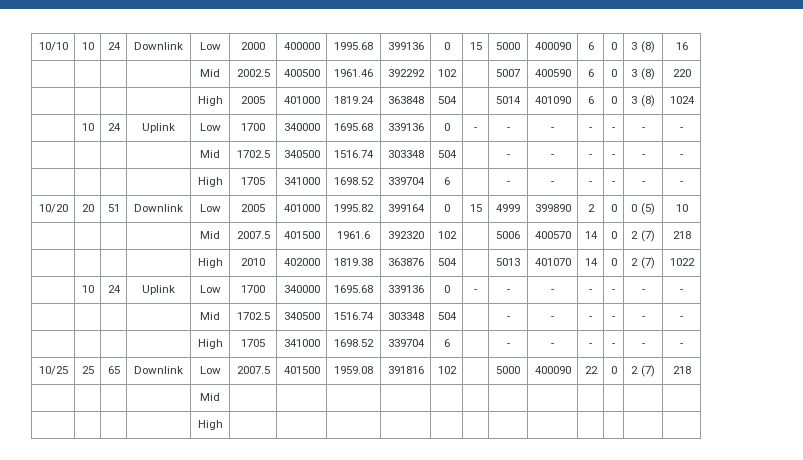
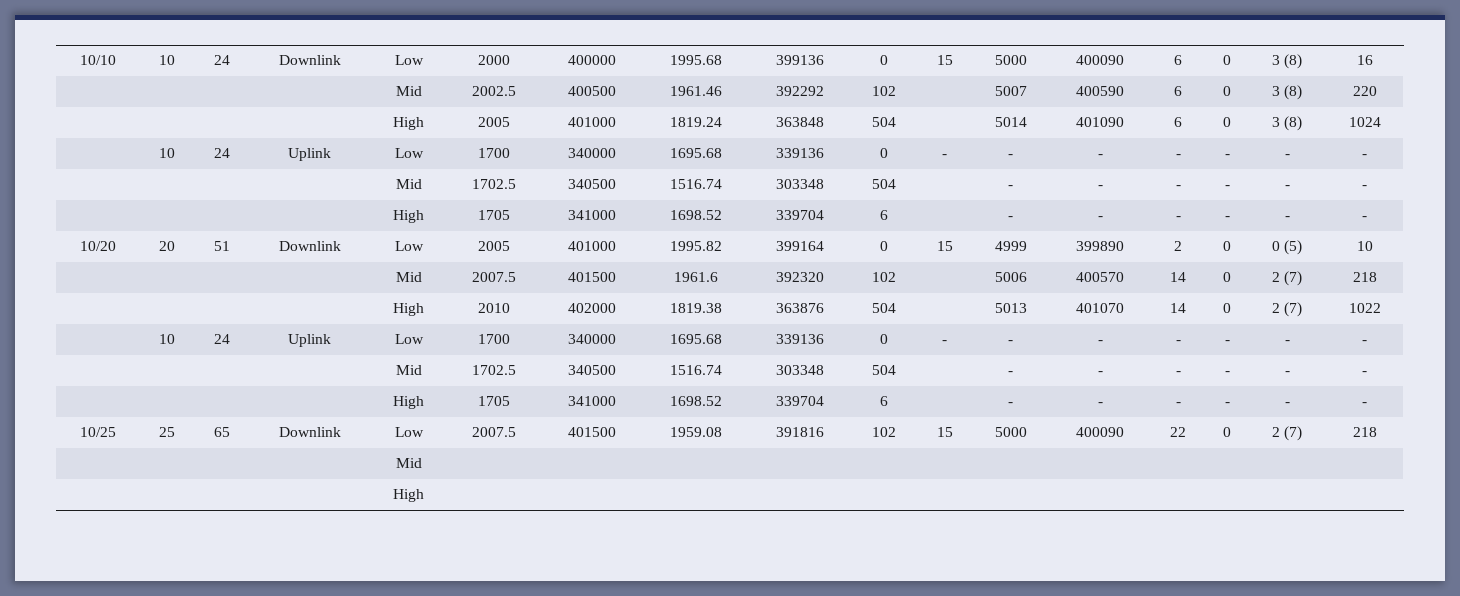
- 10/25 | 25 | 65 | Downlink | Low | 2007.5 | 401500 | 1959.08 | 391816 | 102 | | 5000 | 400090 | 22 | 0 | 2 (7) | 218
+ 10/25 | 25 | 65 | Downlink | Low | 2007.5 | 401500 | 1959.08 | 391816 | 102 | 15 | 5000 | 400090 | 22 | 0 | 2 (7) | 218

